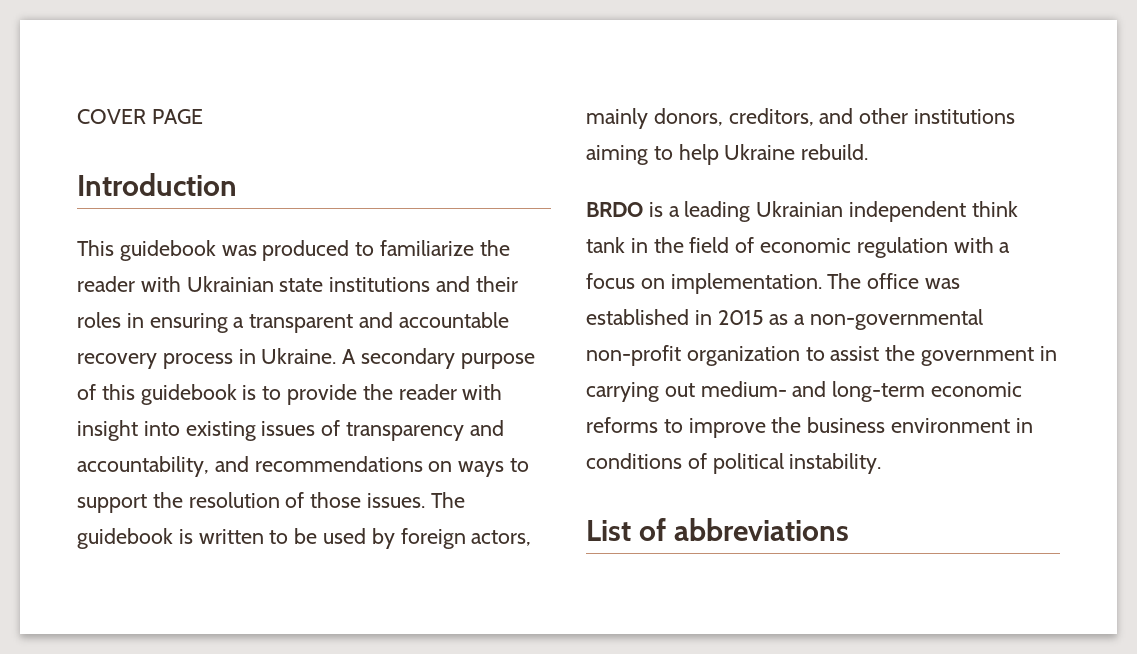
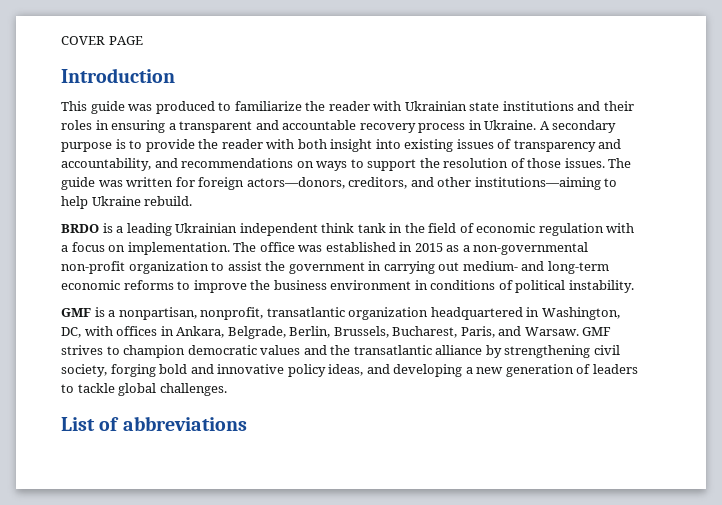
- This guidebook was produced to familiarize the reader with Ukrainian state institutions and their roles in ensuring a transparent and accountable recovery process in Ukraine.
+ This guide was produced to familiarize the reader with Ukrainian state institutions and their roles in ensuring a transparent and accountable recovery process in Ukraine.
- A secondary purpose of this guidebook is to provide the reader with insight into existing issues of transparency and accountability, and recommendations on ways to support the resolution of those issues.
+ A secondary purpose is to provide the reader with both insight into existing issues of transparency and accountability, and recommendations on ways to support the resolution of those issues.
- The guidebook is written to be used by foreign actors, mainly donors, creditors, and other institutions aiming to help Ukraine rebuild.
+ The guide was written for foreign actors—donors, creditors, and other institutions—aiming to help Ukraine rebuild.
+ GMF is a nonpartisan, nonprofit, transatlantic organization headquartered in Washington, DC, with offices in Ankara, Belgrade, Berlin, Brussels, Bucharest, Paris, and Warsaw. GMF strives to champion democratic values and the transatlantic alliance by strengthening civil society, forging bold and innovative policy ideas, and developing a new generation of leaders to tackle global challenges.

